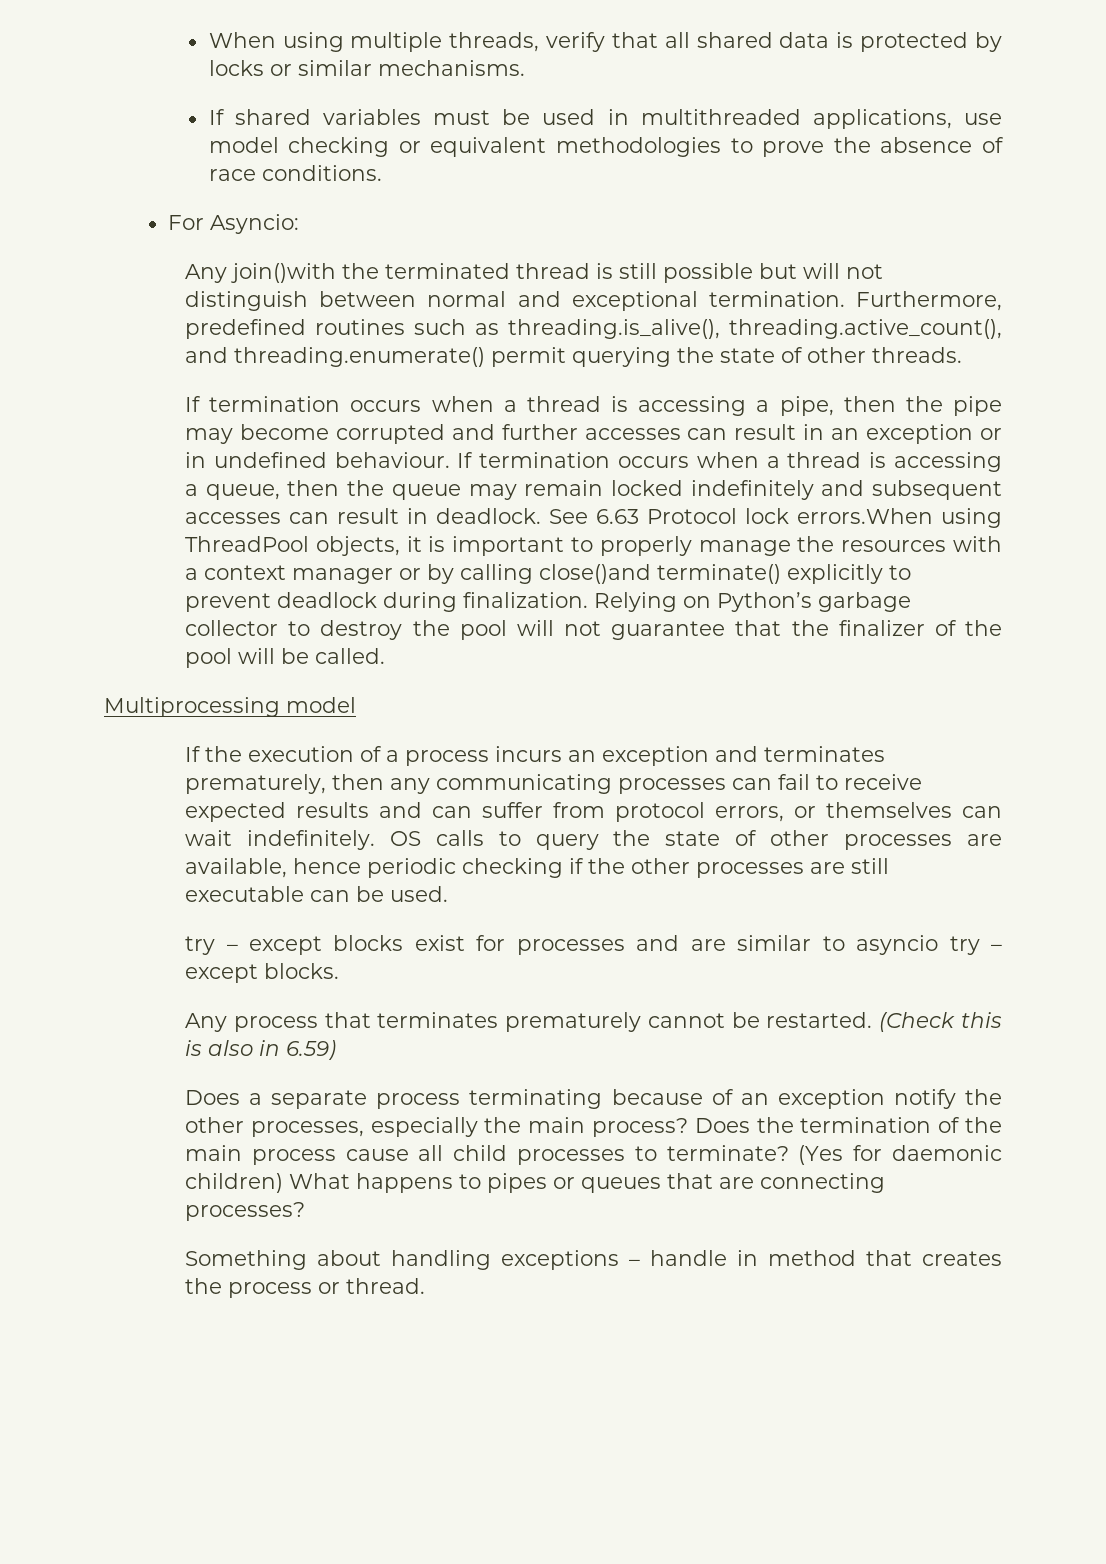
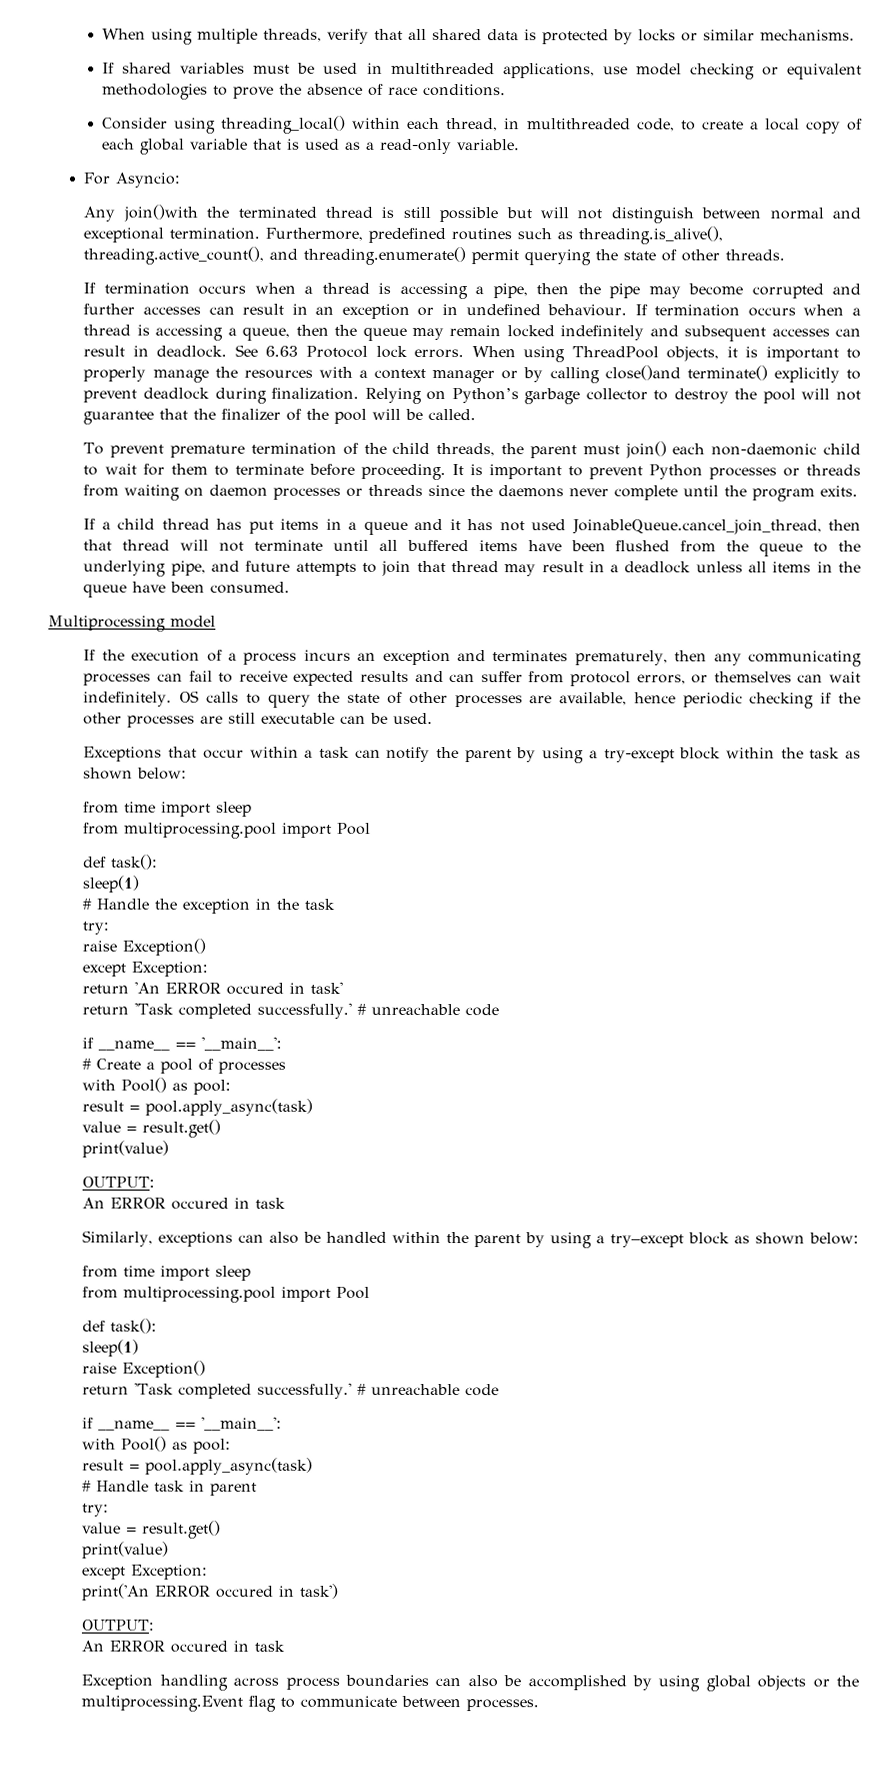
+ Consider using threading_local() within each thread, in multithreaded code, to create a local copy of each global variable that is used as a read-only variable.
- See 6.63 Protocol lock errors.When using ThreadPool objects, it is important to properly manage the resources with a context manager or by calling close()and terminate() explicitly to prevent deadlock during finalization.
+ See 6.63 Protocol lock errors. When using ThreadPool objects, it is important to properly manage the resources with a context manager or by calling close()and terminate() explicitly to prevent deadlock during finalization.
+ To prevent premature termination of the child threads, the parent must join() each non-daemonic child to wait for them to terminate before proceeding. It is important to prevent Python processes or threads from waiting on daemon processes or threads since the daemons never complete until the program exits.
+ If a child thread has put items in a queue and it has not used JoinableQueue.cancel_join_thread, then that thread will not terminate until all buffered items have been flushed from the queue to the underlying pipe, and future attempts to join that thread may result in a deadlock unless all items in the queue have been consumed.
- try – except blocks exist for processes and are similar to asyncio try – except blocks.
- Any process that terminates prematurely cannot be restarted. (Check this is also in 6.59)
- Does a separate process terminating because of an exception notify the other processes, especially the main process? Does the termination of the main process cause all child processes to terminate? (Yes for daemonic children) What happens to pipes or queues that are connecting processes?
- Something about handling exceptions – handle in method that creates the process or thread.
+ Exceptions that occur within a task can notify the parent by using a try-except block within the task as shown below:
+ from time import sleep
+ from multiprocessing.pool import Pool
+ def task():
+ sleep(1)
+ # Handle the exception in the task
+ try:
+ raise Exception()
+ except Exception:
+ return 'An ERROR occured in task'
+ return 'Task completed successfully.' # unreachable code
+ if __name__ == '__main__':
+ # Create a pool of processes
+ with Pool() as pool:
+ result = pool.apply_async(task)
+ value = result.get()
+ print(value)
+ OUTPUT:
+ An ERROR occured in task
+ Similarly, exceptions can also be handled within the parent by using a try–except block as shown below:
+ from time import sleep
+ from multiprocessing.pool import Pool
+ def task():
+ sleep(1)
+ raise Exception()
+ return 'Task completed successfully.' # unreachable code
+ if __name__ == '__main__':
+ with Pool() as pool:
+ result = pool.apply_async(task)
+ # Handle task in parent
+ try:
+ value = result.get()
+ print(value)
+ except Exception:
+ print('An ERROR occured in task')
+ OUTPUT:
+ An ERROR occured in task
+ Exception handling across process boundaries can also be accomplished by using global objects or the multiprocessing.Event flag to communicate between processes.

